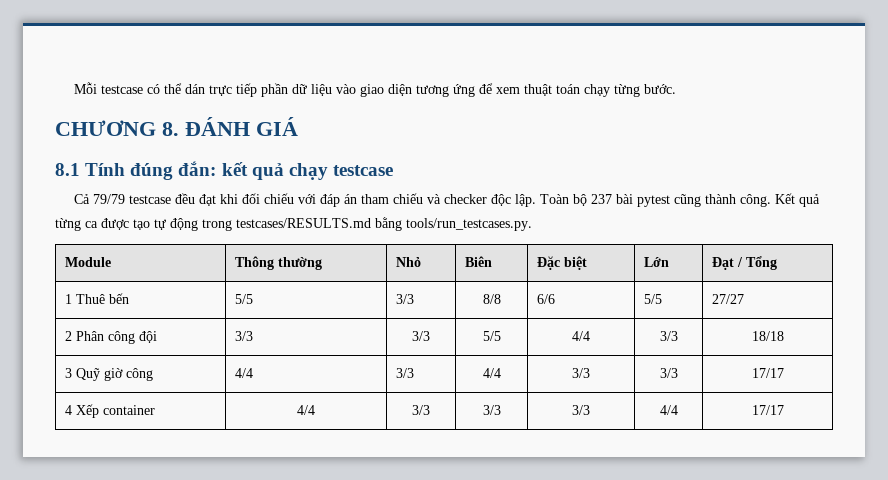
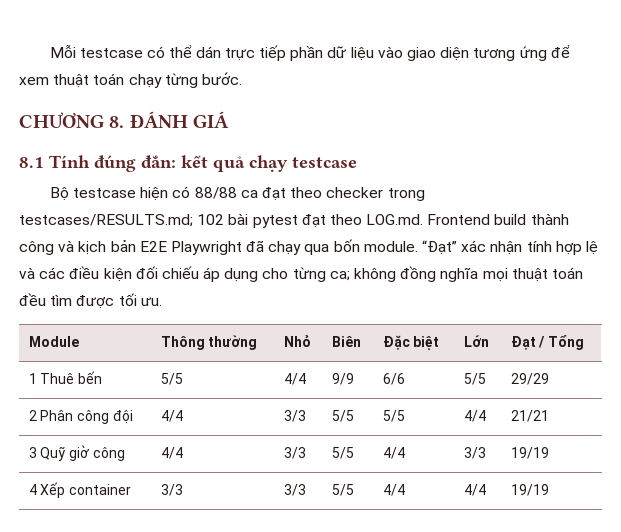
- Cả 79/79 testcase đều đạt khi đối chiếu với đáp án tham chiếu và checker độc lập. Toàn bộ 237 bài pytest cũng thành công. Kết quả từng ca được tạo tự động trong testcases/RESULTS.md bằng tools/run_testcases.py.
+ Bộ testcase hiện có 88/88 ca đạt theo checker trong testcases/RESULTS.md; 102 bài pytest đạt theo LOG.md. Frontend build thành công và kịch bản E2E Playwright đã chạy qua bốn module. “Đạt” xác nhận tính hợp lệ và các điều kiện đối chiếu áp dụng cho từng ca; không đồng nghĩa mọi thuật toán đều tìm được tối ưu.
- 1 Thuê bến | 5/5 | 3/3 | 8/8 | 6/6 | 5/5 | 27/27
+ 1 Thuê bến | 5/5 | 4/4 | 9/9 | 6/6 | 5/5 | 29/29
- 2 Phân công đội | 3/3 | 3/3 | 5/5 | 4/4 | 3/3 | 18/18
+ 2 Phân công đội | 4/4 | 3/3 | 5/5 | 5/5 | 4/4 | 21/21
- 3 Quỹ giờ công | 4/4 | 3/3 | 4/4 | 3/3 | 3/3 | 17/17
- 4 Xếp container | 4/4 | 3/3 | 3/3 | 3/3 | 4/4 | 17/17
+ 3 Quỹ giờ công | 4/4 | 3/3 | 5/5 | 4/4 | 3/3 | 19/19
+ 4 Xếp container | 3/3 | 3/3 | 5/5 | 4/4 | 4/4 | 19/19

